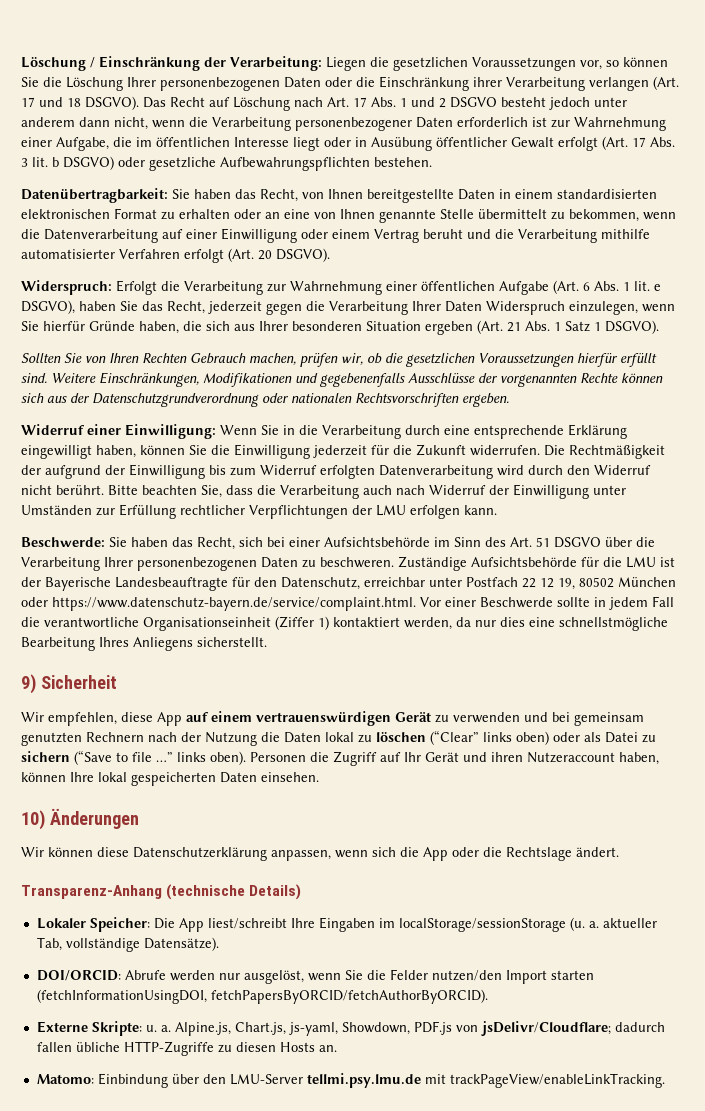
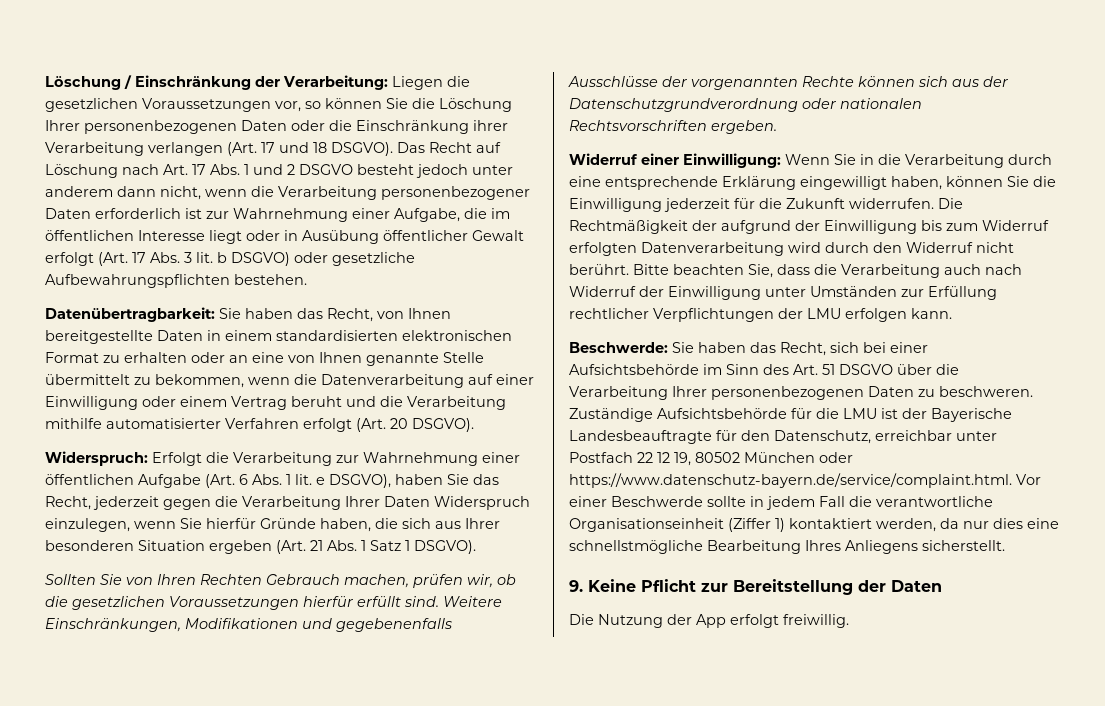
- 9) Sicherheit
- Wir empfehlen, diese App auf einem vertrauenswürdigen Gerät zu verwenden und bei gemeinsam genutzten Rechnern nach der Nutzung die Daten lokal zu löschen (“Clear” links oben) oder als Datei zu sichern (“Save to file …” links oben). Personen die Zugriff auf Ihr Gerät und ihren Nutzeraccount haben, können Ihre lokal gespeicherten Daten einsehen.
- 10) Änderungen
- Wir können diese Datenschutzerklärung anpassen, wenn sich die App oder die Rechtslage ändert.
- Transparenz-Anhang (technische Details)
- Lokaler Speicher: Die App liest/schreibt Ihre Eingaben im localStorage/sessionStorage (u. a. aktueller Tab, vollständige Datensätze).
- DOI/ORCID: Abrufe werden nur ausgelöst, wenn Sie die Felder nutzen/den Import starten (fetchInformationUsingDOI, fetchPapersByORCID/fetchAuthorByORCID).
- Externe Skripte: u. a. Alpine.js, Chart.js, js‑yaml, Showdown, PDF.js von jsDelivr/Cloudflare; dadurch fallen übliche HTTP‑Zugriffe zu diesen Hosts an.
- Matomo: Einbindung über den LMU-Server tellmi.psy.lmu.de mit trackPageView/enableLinkTracking.
+ 9. Keine Pflicht zur Bereitstellung der Daten
+ Die Nutzung der App erfolgt freiwillig.

